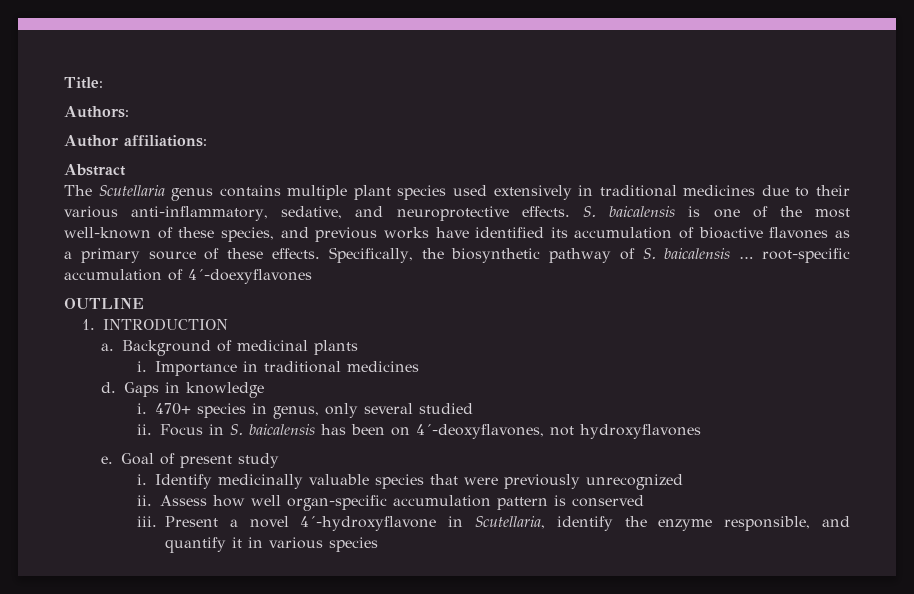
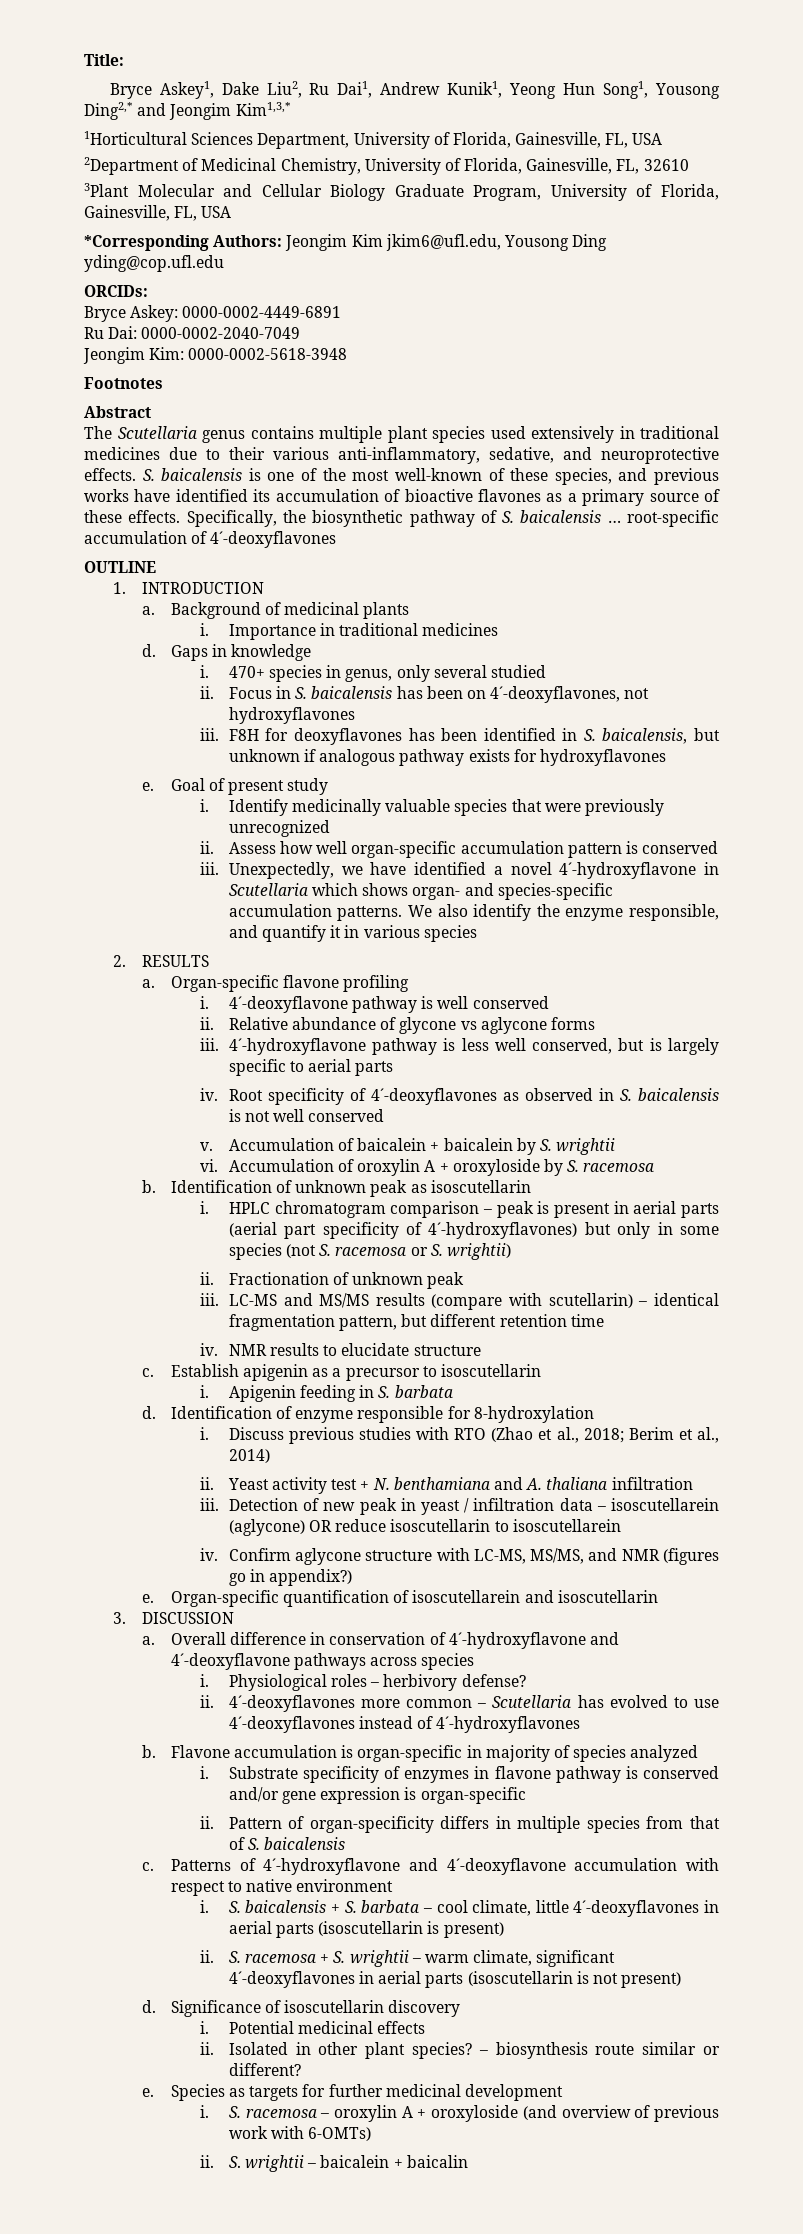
- Authors:
- Author affiliations:
+ Bryce Askey1, Dake Liu2, Ru Dai1, Andrew Kunik1, Yeong Hun Song1, Yousong Ding2,* and Jeongim Kim1,3,*
+ 1Horticultural Sciences Department, University of Florida, Gainesville, FL, USA
+ 2Department of Medicinal Chemistry, University of Florida, Gainesville, FL, 32610
+ 3Plant Molecular and Cellular Biology Graduate Program, University of Florida, Gainesville, FL, USA
+ *Corresponding Authors: Jeongim Kim jkim6@ufl.edu, Yousong Ding yding@cop.ufl.edu
+ ORCIDs:
+ Bryce Askey: 0000-0002-4449-6891
+ Ru Dai: 0000-0002-2040-7049
+ Jeongim Kim: 0000-0002-5618-3948
+ Footnotes
- Specifically, the biosynthetic pathway of S. baicalensis … root-specific accumulation of 4´-doexyflavones
+ Specifically, the biosynthetic pathway of S. baicalensis … root-specific accumulation of 4´-deoxyflavones
+ iii. F8H for deoxyflavones has been identified in S. baicalensis, but unknown if analogous pathway exists for hydroxyflavones
- Present a novel 4´-hydroxyflavone in Scutellaria, identify the enzyme responsible, and quantify it in various species
+ Unexpectedly, we have identified a novel 4´-hydroxyflavone in Scutellaria which shows organ- and species-specific accumulation patterns. We also identify the enzyme responsible, and quantify it in various species
+ 2. RESULTS
+ a. Organ-specific flavone profiling
+ i. 4´-deoxyflavone pathway is well conserved
+ ii. Relative abundance of glycone vs aglycone forms
+ iii. 4´-hydroxyflavone pathway is less well conserved, but is largely specific to aerial parts
+ iv. Root specificity of 4´-deoxyflavones as observed in S. baicalensis is not well conserved
+ v. Accumulation of baicalein + baicalein by S. wrightii
+ vi. Accumulation of oroxylin A + oroxyloside by S. racemosa
+ b. Identification of unknown peak as isoscutellarin
+ i. HPLC chromatogram comparison – peak is present in aerial parts (aerial part specificity of 4´-hydroxyflavones) but only in some species (not S. racemosa or S. wrightii)
+ ii. Fractionation of unknown peak
+ iii. LC-MS and MS/MS results (compare with scutellarin) – identical fragmentation pattern, but different retention time
+ iv. NMR results to elucidate structure
+ c. Establish apigenin as a precursor to isoscutellarin
+ i. Apigenin feeding in S. barbata
+ d. Identification of enzyme responsible for 8-hydroxylation
+ i. Discuss previous studies with RTO (Zhao et al., 2018; Berim et al., 2014)
+ ii. Yeast activity test + N. benthamiana and A. thaliana infiltration
+ iii. Detection of new peak in yeast / infiltration data – isoscutellarein (aglycone) OR reduce isoscutellarin to isoscutellarein
+ iv. Confirm aglycone structure with LC-MS, MS/MS, and NMR (figures go in appendix?)
+ e. Organ-specific quantification of isoscutellarein and isoscutellarin
+ 3. DISCUSSION
+ a. Overall difference in conservation of 4´-hydroxyflavone and 4´-deoxyflavone pathways across species
+ i. Physiological roles – herbivory defense?
+ ii. 4´-deoxyflavones more common – Scutellaria has evolved to use 4´-deoxyflavones instead of 4´-hydroxyflavones
+ b. Flavone accumulation is organ-specific in majority of species analyzed
+ i. Substrate specificity of enzymes in flavone pathway is conserved and/or gene expression is organ-specific
+ ii. Pattern of organ-specificity differs in multiple species from that of S. baicalensis
+ c. Patterns of 4´-hydroxyflavone and 4´-deoxyflavone accumulation with respect to native environment
+ i. S. baicalensis + S. barbata – cool climate, little 4´-deoxyflavones in aerial parts (isoscutellarin is present)
+ ii. S. racemosa + S. wrightii – warm climate, significant 4´-deoxyflavones in aerial parts (isoscutellarin is not present)
+ d. Significance of isoscutellarin discovery
+ i. Potential medicinal effects
+ ii. Isolated in other plant species? – biosynthesis route similar or different?
+ e. Species as targets for further medicinal development
+ i. S. racemosa – oroxylin A + oroxyloside (and overview of previous work with 6-OMTs)
+ ii. S. wrightii – baicalein + baicalin

